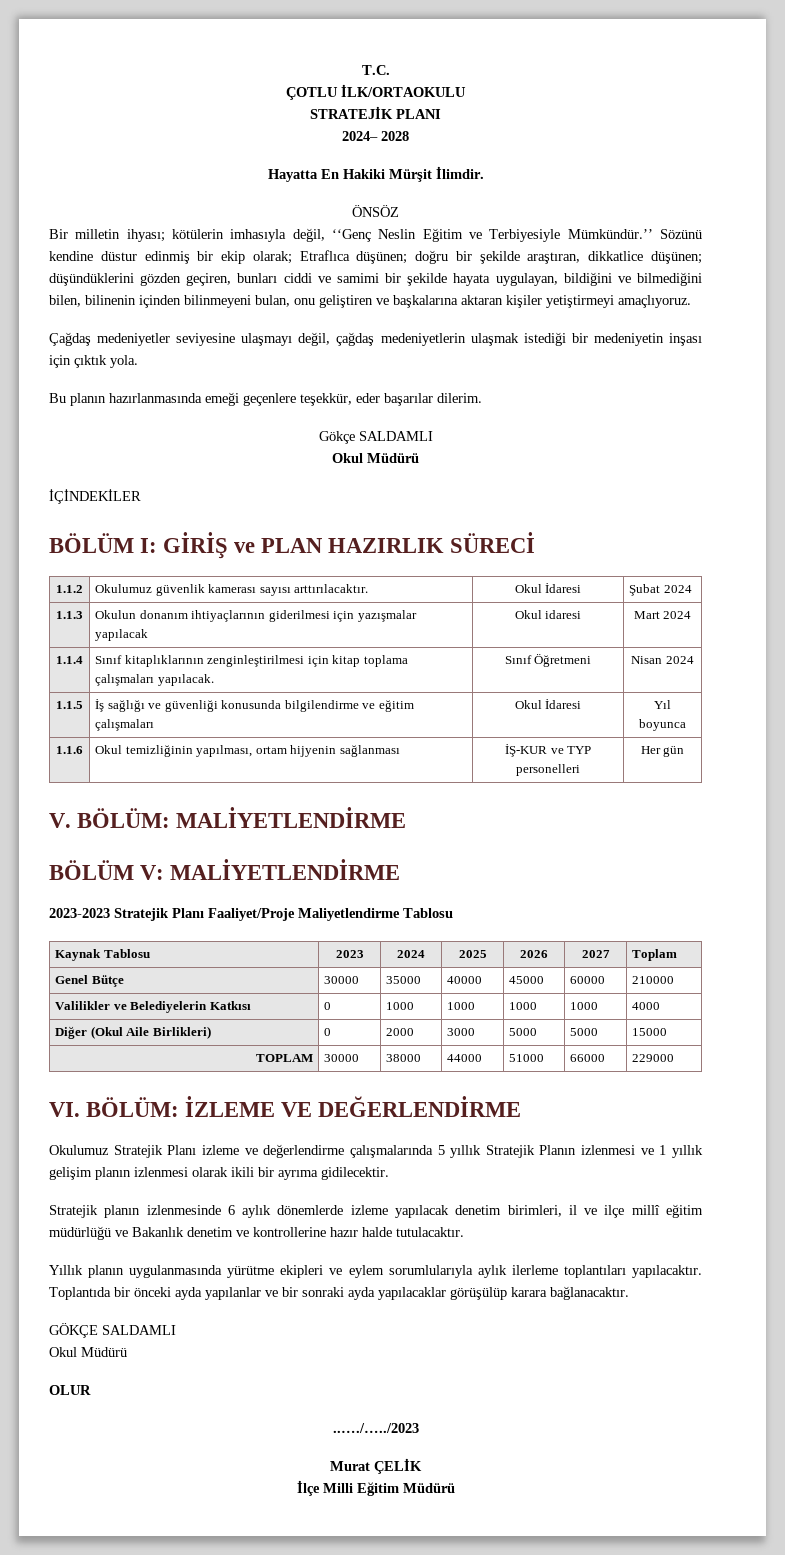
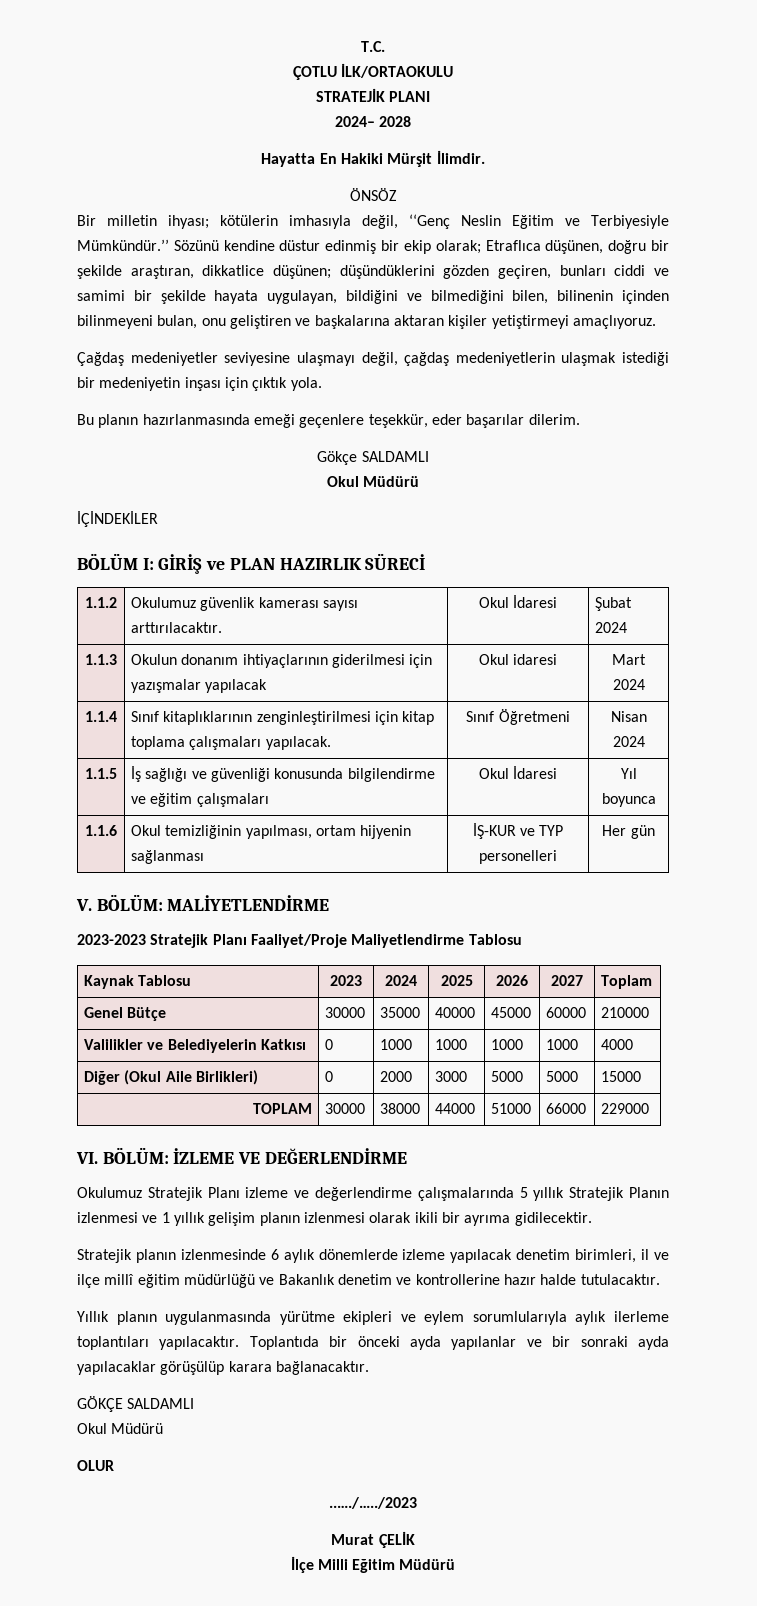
- Sözünü kendine düstur edinmiş bir ekip olarak; Etraflıca düşünen; doğru bir şekilde araştıran, dikkatlice düşünen; düşündüklerini gözden geçiren, bunları ciddi ve samimi bir şekilde hayata uygulayan, bildiğini ve bilmediğini bilen, bilinenin içinden bilinmeyeni bulan, onu geliştiren ve başkalarına aktaran kişiler yetiştirmeyi amaçlıyoruz.
+ Sözünü kendine düstur edinmiş bir ekip olarak; Etraflıca düşünen, doğru bir şekilde araştıran, dikkatlice düşünen; düşündüklerini gözden geçiren, bunları ciddi ve samimi bir şekilde hayata uygulayan, bildiğini ve bilmediğini bilen, bilinenin içinden bilinmeyeni bulan, onu geliştiren ve başkalarına aktaran kişiler yetiştirmeyi amaçlıyoruz.
- BÖLÜM V: MALİYETLENDİRME

